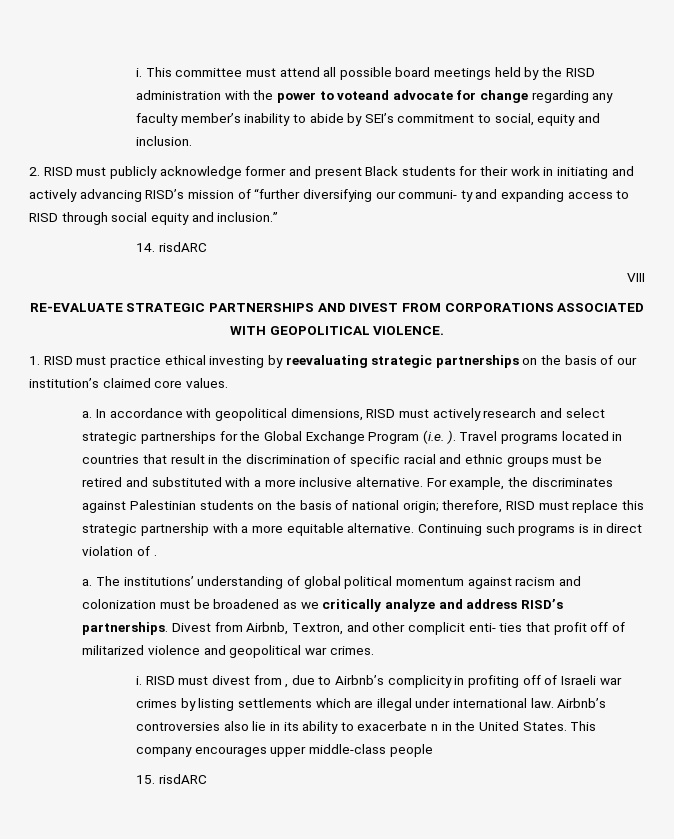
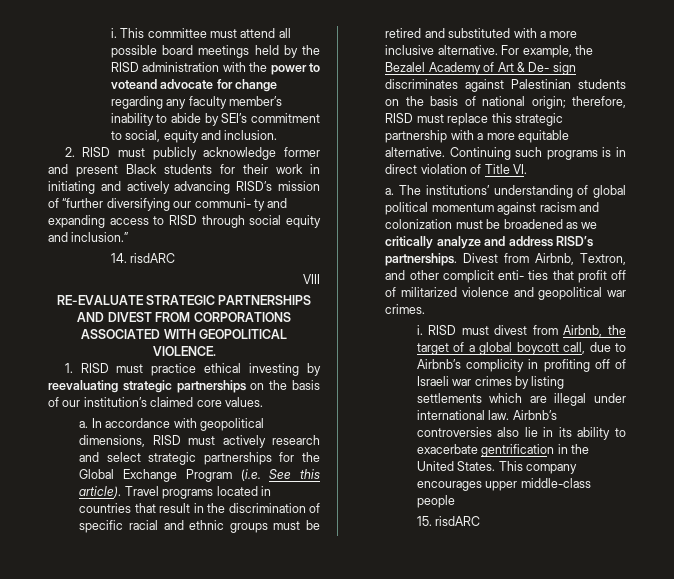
- In accordance with geopolitical dimensions, RISD must actively research and select strategic partnerships for the Global Exchange Program (i.e. ).
+ In accordance with geopolitical dimensions, RISD must actively research and select strategic partnerships for the Global Exchange Program (i.e. See this article).
- For example, the discriminates against Palestinian students on the basis of national origin; therefore, RISD must replace this strategic partnership with a more equitable alternative.
+ For example, the Bezalel Academy of Art & De- sign discriminates against Palestinian students on the basis of national origin; therefore, RISD must replace this strategic partnership with a more equitable alternative.
- Continuing such programs is in direct violation of .
+ Continuing such programs is in direct violation of Title VI.
- RISD must divest from , due to Airbnb’s complicity in profiting off of Israeli war crimes by listing settlements which are illegal under international law.
+ RISD must divest from Airbnb, the target of a global boycott call, due to Airbnb’s complicity in profiting off of Israeli war crimes by listing settlements which are illegal under international law.
- Airbnb’s controversies also lie in its ability to exacerbate n in the United States.
+ Airbnb’s controversies also lie in its ability to exacerbate gentrification in the United States.

